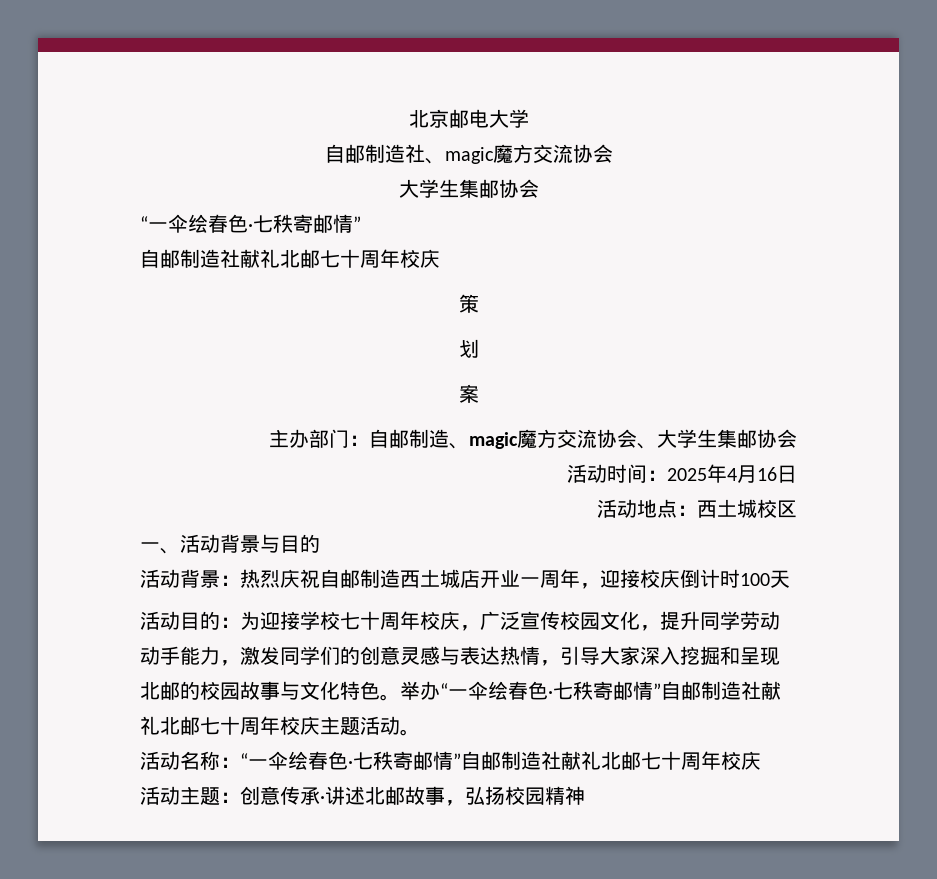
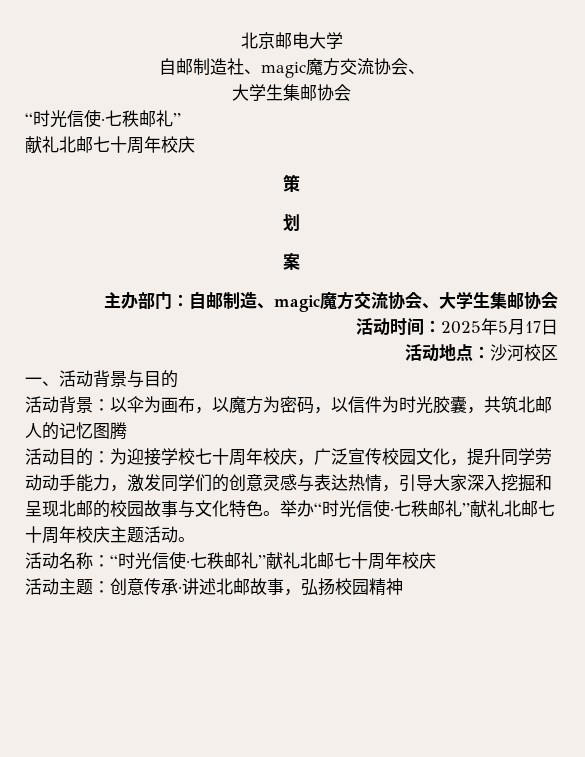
- 自邮制造社、magic魔方交流协会
+ 自邮制造社、magic魔方交流协会、
  大学生集邮协会
- “一伞绘春色·七秩寄邮情”
- 自邮制造社献礼北邮七十周年校庆
+ “时光信使·七秩邮礼”
+ 献礼北邮七十周年校庆
- 活动时间：2025年4月16日
+ 活动时间：2025年5月17日
- 活动地点：西土城校区
+ 活动地点：沙河校区
- 活动背景：热烈庆祝自邮制造西土城店开业一周年，迎接校庆倒计时100天
+ 活动背景：以伞为画布，以魔方为密码，以信件为时光胶囊，共筑北邮人的记忆图腾
- 举办“一伞绘春色·七秩寄邮情”自邮制造社献礼北邮七十周年校庆主题活动。
+ 举办“时光信使·七秩邮礼”献礼北邮七十周年校庆主题活动。
- 活动名称：“一伞绘春色·七秩寄邮情”自邮制造社献礼北邮七十周年校庆
+ 活动名称：“时光信使·七秩邮礼”献礼北邮七十周年校庆

